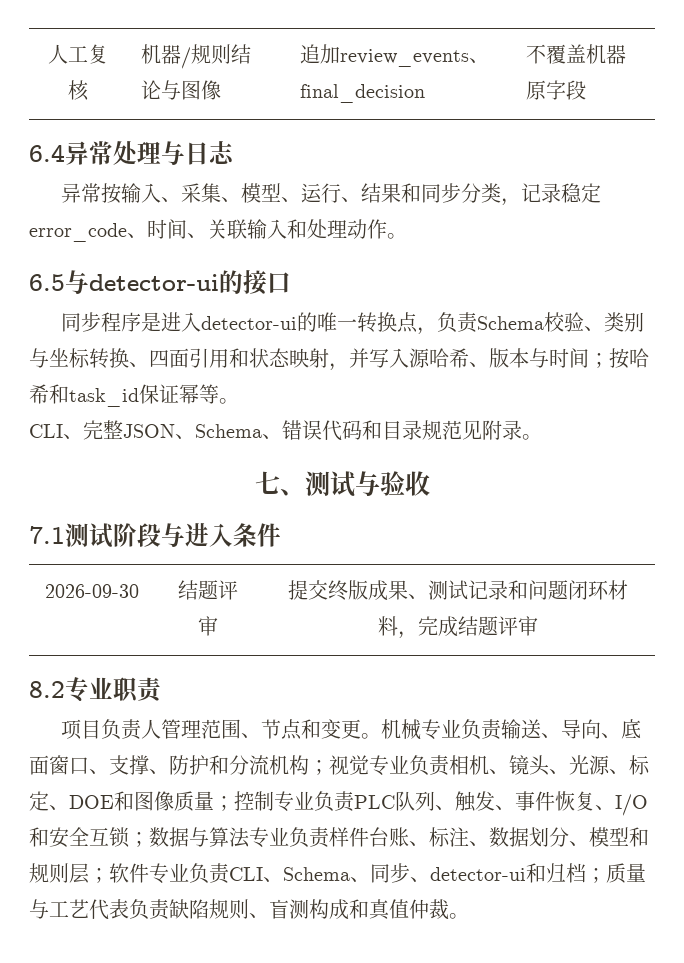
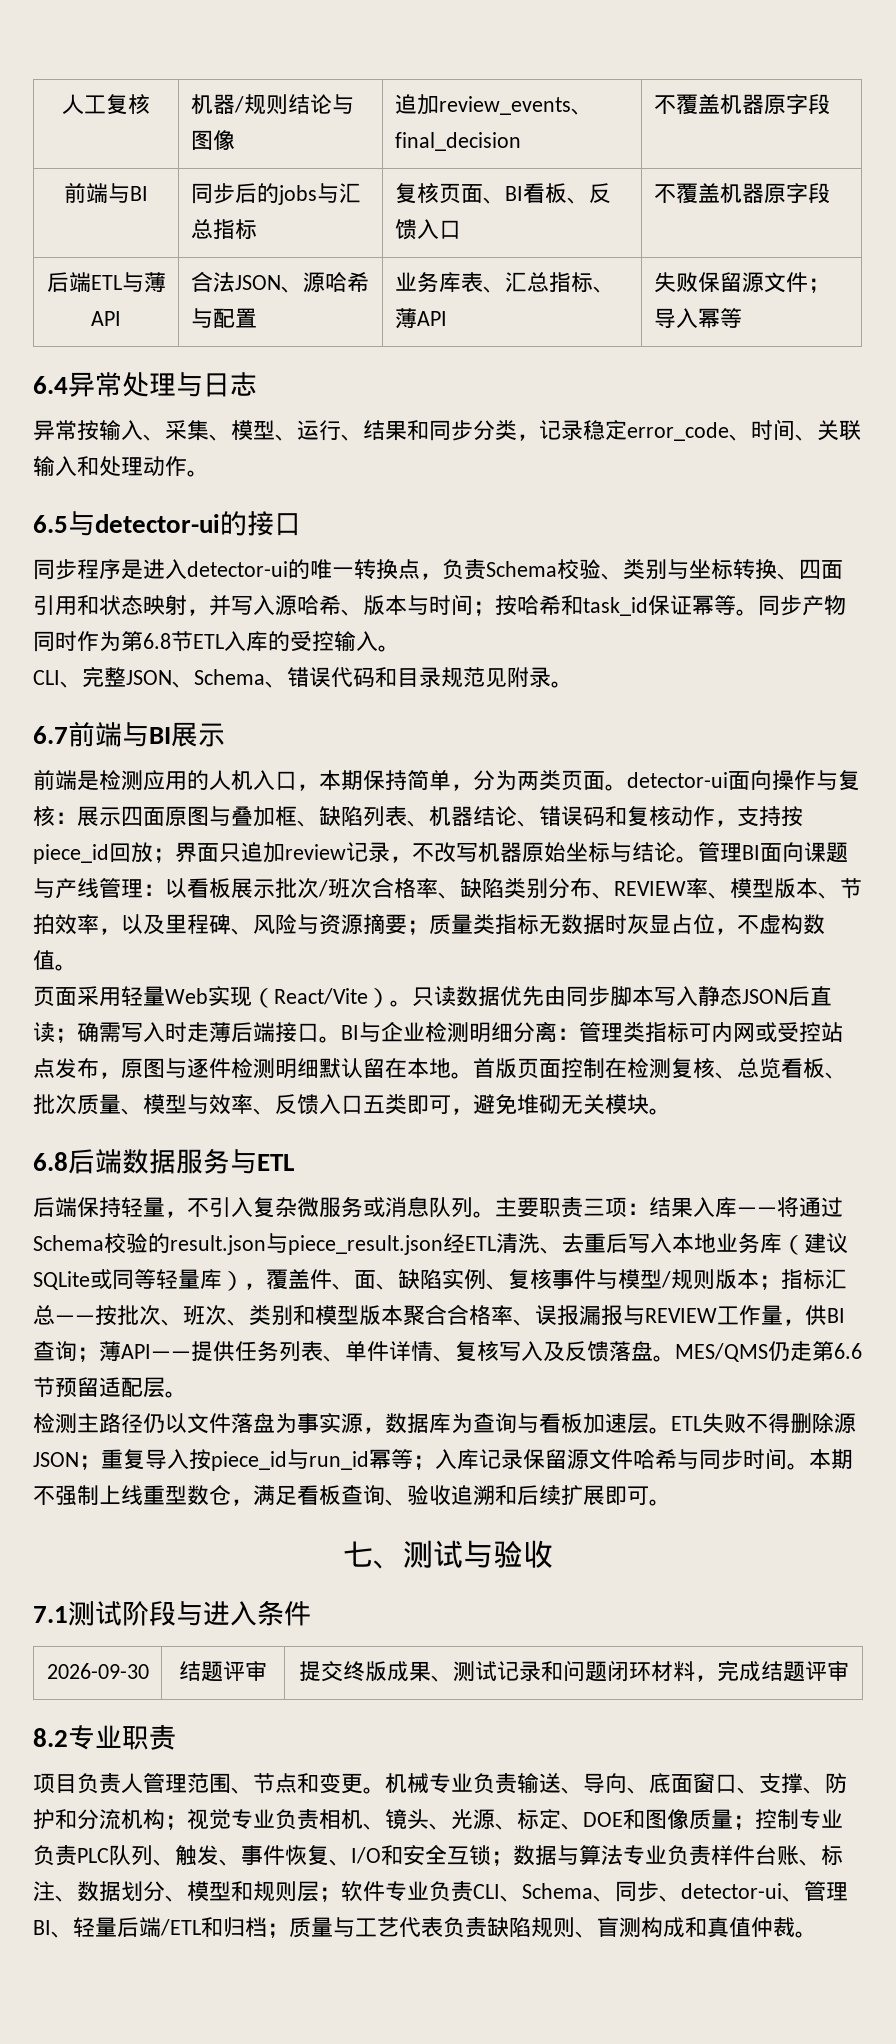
+ 前端与BI | 同步后的jobs与汇总指标 | 复核页面、BI看板、反馈入口 | 不覆盖机器原字段
+ 后端ETL与薄API | 合法JSON、源哈希与配置 | 业务库表、汇总指标、薄API | 失败保留源文件；导入幂等
+ 同步产物同时作为第6.8节ETL入库的受控输入。
+ 6.7前端与BI展示
+ 前端是检测应用的人机入口，本期保持简单，分为两类页面。detector-ui面向操作与复核：展示四面原图与叠加框、缺陷列表、机器结论、错误码和复核动作，支持按piece_id回放；界面只追加review记录，不改写机器原始坐标与结论。管理BI面向课题与产线管理：以看板展示批次/班次合格率、缺陷类别分布、REVIEW率、模型版本、节拍效率，以及里程碑、风险与资源摘要；质量类指标无数据时灰显占位，不虚构数值。
+ 页面采用轻量Web实现（React/Vite）。只读数据优先由同步脚本写入静态JSON后直读；确需写入时走薄后端接口。BI与企业检测明细分离：管理类指标可内网或受控站点发布，原图与逐件检测明细默认留在本地。首版页面控制在检测复核、总览看板、批次质量、模型与效率、反馈入口五类即可，避免堆砌无关模块。
+ 6.8后端数据服务与ETL
+ 后端保持轻量，不引入复杂微服务或消息队列。主要职责三项：结果入库——将通过Schema校验的result.json与piece_result.json经ETL清洗、去重后写入本地业务库（建议SQLite或同等轻量库），覆盖件、面、缺陷实例、复核事件与模型/规则版本；指标汇总——按批次、班次、类别和模型版本聚合合格率、误报漏报与REVIEW工作量，供BI查询；薄API——提供任务列表、单件详情、复核写入及反馈落盘。MES/QMS仍走第6.6节预留适配层。
+ 检测主路径仍以文件落盘为事实源，数据库为查询与看板加速层。ETL失败不得删除源JSON；重复导入按piece_id与run_id幂等；入库记录保留源文件哈希与同步时间。本期不强制上线重型数仓，满足看板查询、验收追溯和后续扩展即可。
- 软件专业负责CLI、Schema、同步、detector-ui和归档；
+ 软件专业负责CLI、Schema、同步、detector-ui、管理BI、轻量后端/ETL和归档；

